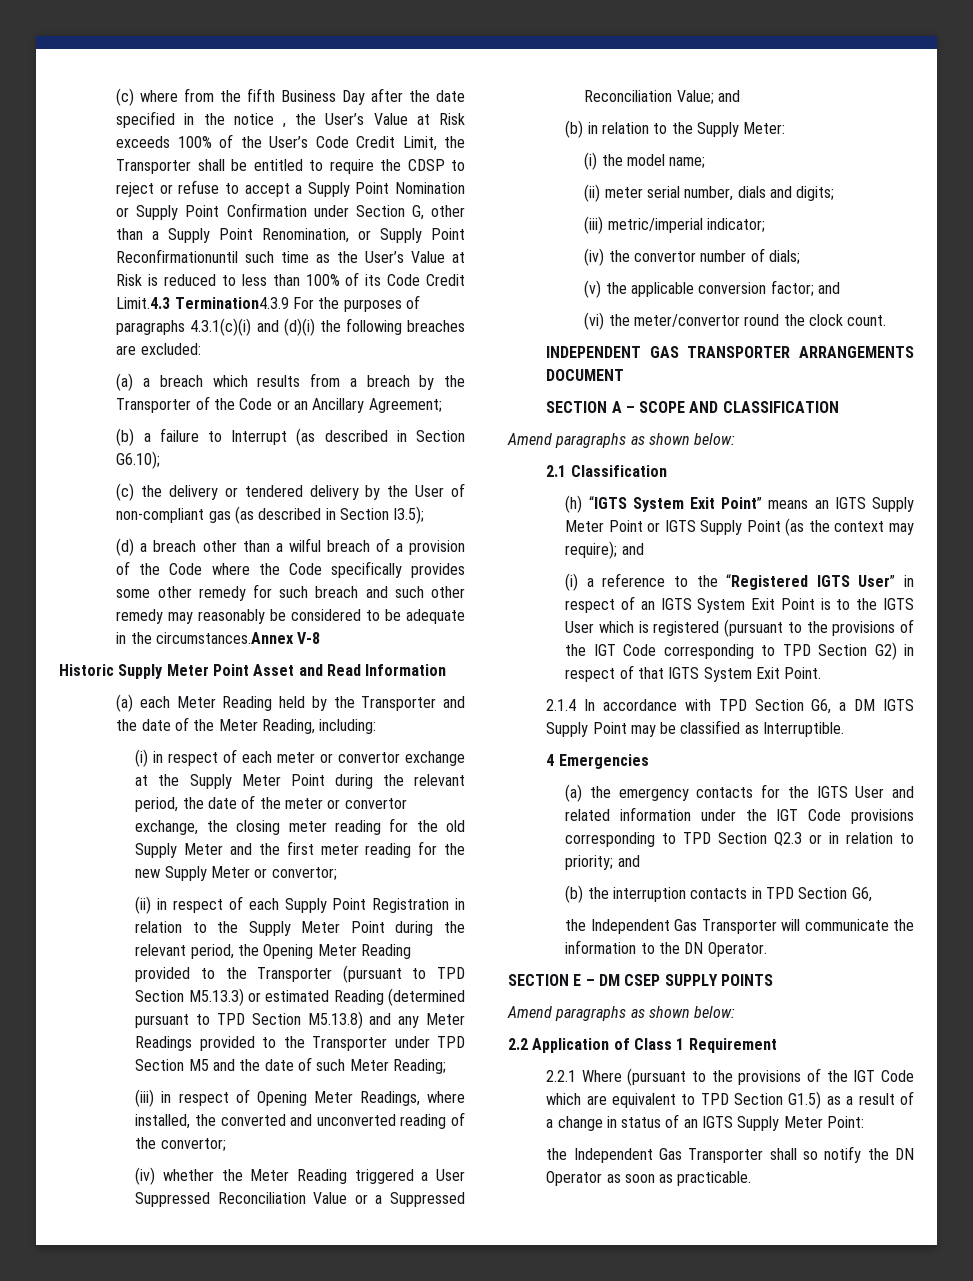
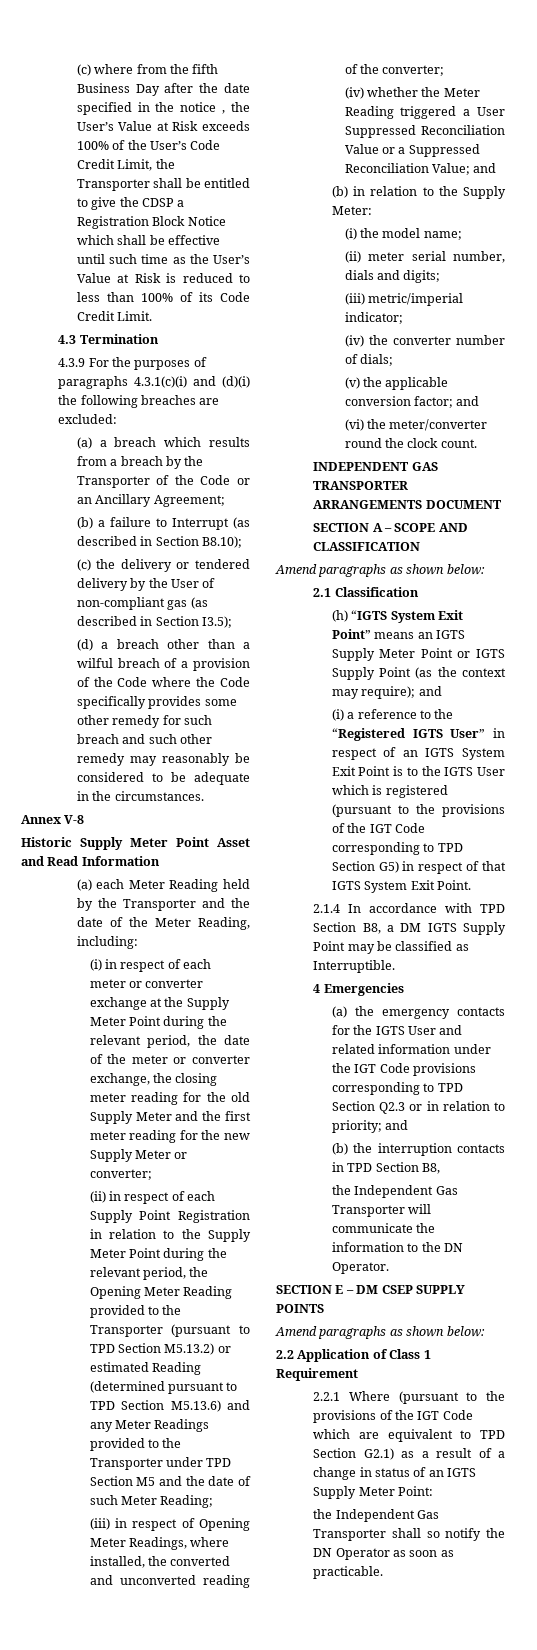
- (c) where from the fifth Business Day after the date specified in the notice , the User’s Value at Risk exceeds 100% of the User’s Code Credit Limit, the Transporter shall be entitled to require the CDSP to reject or refuse to accept a Supply Point Nomination or Supply Point Confirmation under Section G, other than a Supply Point Renomination, or Supply Point Reconfirmationuntil such time as the User’s Value at Risk is reduced to less than 100% of its Code Credit Limit.4.3 Termination4.3.9 For the purposes of paragraphs 4.3.1(c)(i) and (d)(i) the following breaches are excluded:
+ (c) where from the fifth Business Day after the date specified in the notice , the User’s Value at Risk exceeds 100% of the User’s Code Credit Limit, the Transporter shall be entitled to give the CDSP a Registration Block Notice which shall be effective until such time as the User’s Value at Risk is reduced to less than 100% of its Code Credit Limit.
+ 4.3 Termination
+ 4.3.9 For the purposes of paragraphs 4.3.1(c)(i) and (d)(i) the following breaches are excluded:
- (b) a failure to Interrupt (as described in Section G6.10);
+ (b) a failure to Interrupt (as described in Section B8.10);
- (d) a breach other than a wilful breach of a provision of the Code where the Code specifically provides some other remedy for such breach and such other remedy may reasonably be considered to be adequate in the circumstances.Annex V-8
+ (d) a breach other than a wilful breach of a provision of the Code where the Code specifically provides some other remedy for such breach and such other remedy may reasonably be considered to be adequate in the circumstances.
+ Annex V-8
- (i) in respect of each meter or convertor exchange at the Supply Meter Point during the relevant period, the date of the meter or convertor exchange, the closing meter reading for the old Supply Meter and the first meter reading for the new Supply Meter or convertor;
+ (i) in respect of each meter or converter exchange at the Supply Meter Point during the relevant period, the date of the meter or converter exchange, the closing meter reading for the old Supply Meter and the first meter reading for the new Supply Meter or converter;
- (ii) in respect of each Supply Point Registration in relation to the Supply Meter Point during the relevant period, the Opening Meter Reading provided to the Transporter (pursuant to TPD Section M5.13.3) or estimated Reading (determined pursuant to TPD Section M5.13.8) and any Meter Readings provided to the Transporter under TPD Section M5 and the date of such Meter Reading;
+ (ii) in respect of each Supply Point Registration in relation to the Supply Meter Point during the relevant period, the Opening Meter Reading provided to the Transporter (pursuant to TPD Section M5.13.2) or estimated Reading (determined pursuant to TPD Section M5.13.6) and any Meter Readings provided to the Transporter under TPD Section M5 and the date of such Meter Reading;
- (iii) in respect of Opening Meter Readings, where installed, the converted and unconverted reading of the convertor;
+ (iii) in respect of Opening Meter Readings, where installed, the converted and unconverted reading of the converter;
- (iv) the convertor number of dials;
+ (iv) the converter number of dials;
- (vi) the meter/convertor round the clock count.
+ (vi) the meter/converter round the clock count.
- (i) a reference to the “Registered IGTS User” in respect of an IGTS System Exit Point is to the IGTS User which is registered (pursuant to the provisions of the IGT Code corresponding to TPD Section G2) in respect of that IGTS System Exit Point.
+ (i) a reference to the “Registered IGTS User” in respect of an IGTS System Exit Point is to the IGTS User which is registered (pursuant to the provisions of the IGT Code corresponding to TPD Section G5) in respect of that IGTS System Exit Point.
- 2.1.4 In accordance with TPD Section G6, a DM IGTS Supply Point may be classified as Interruptible.
+ 2.1.4 In accordance with TPD Section B8, a DM IGTS Supply Point may be classified as Interruptible.
- (b) the interruption contacts in TPD Section G6,
+ (b) the interruption contacts in TPD Section B8,
- 2.2.1 Where (pursuant to the provisions of the IGT Code which are equivalent to TPD Section G1.5) as a result of a change in status of an IGTS Supply Meter Point:
+ 2.2.1 Where (pursuant to the provisions of the IGT Code which are equivalent to TPD Section G2.1) as a result of a change in status of an IGTS Supply Meter Point:

